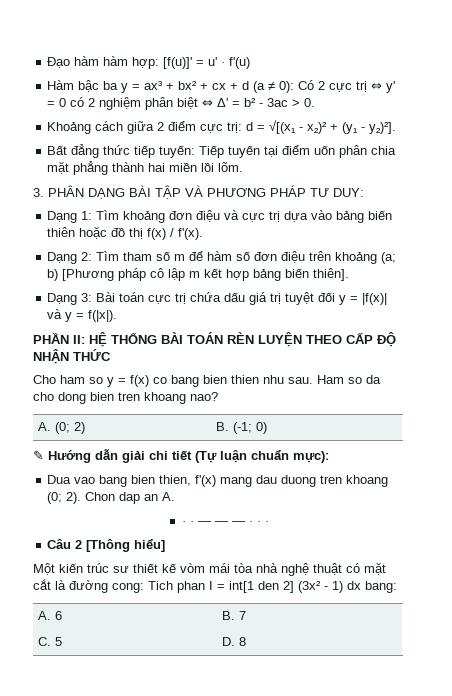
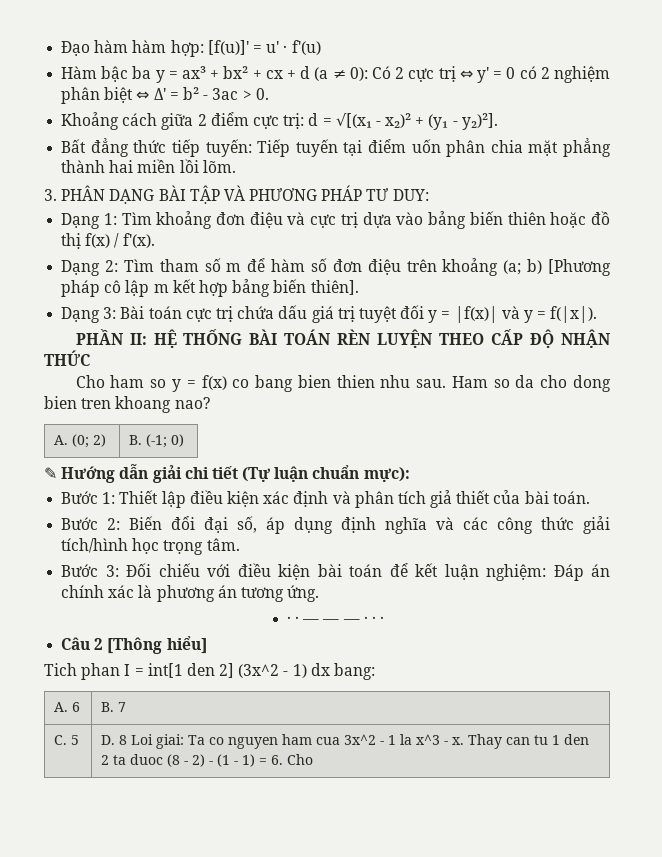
- Dua vao bang bien thien, f'(x) mang dau duong tren khoang (0; 2). Chon dap an A.
+ Bước 1: Thiết lập điều kiện xác định và phân tích giả thiết của bài toán.
+ Bước 2: Biến đổi đại số, áp dụng định nghĩa và các công thức giải tích/hình học trọng tâm.
+ Bước 3: Đối chiếu với điều kiện bài toán để kết luận nghiệm: Đáp án chính xác là phương án tương ứng.
- Một kiến trúc sư thiết kế vòm mái tòa nhà nghệ thuật có mặt cắt là đường cong: Tich phan I = int[1 den 2] (3x² - 1) dx bang:
+ Tich phan I = int[1 den 2] (3x^2 - 1) dx bang:
- C. 5 | D. 8
+ C. 5 | D. 8 Loi giai: Ta co nguyen ham cua 3x^2 - 1 la x^3 - x. Thay can tu 1 den 2 ta duoc (8 - 2) - (1 - 1) = 6. Cho

